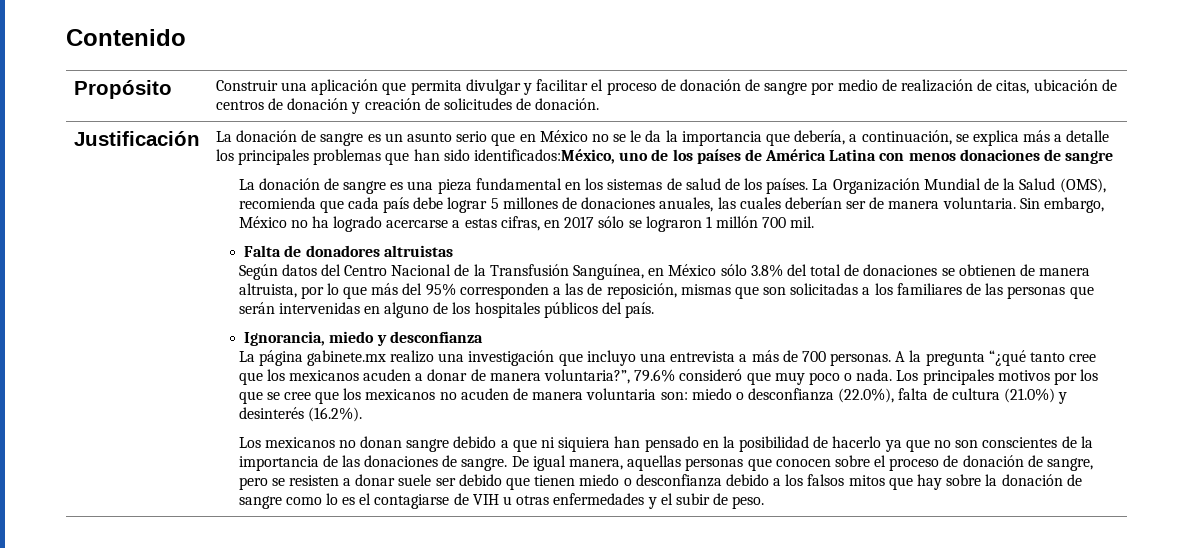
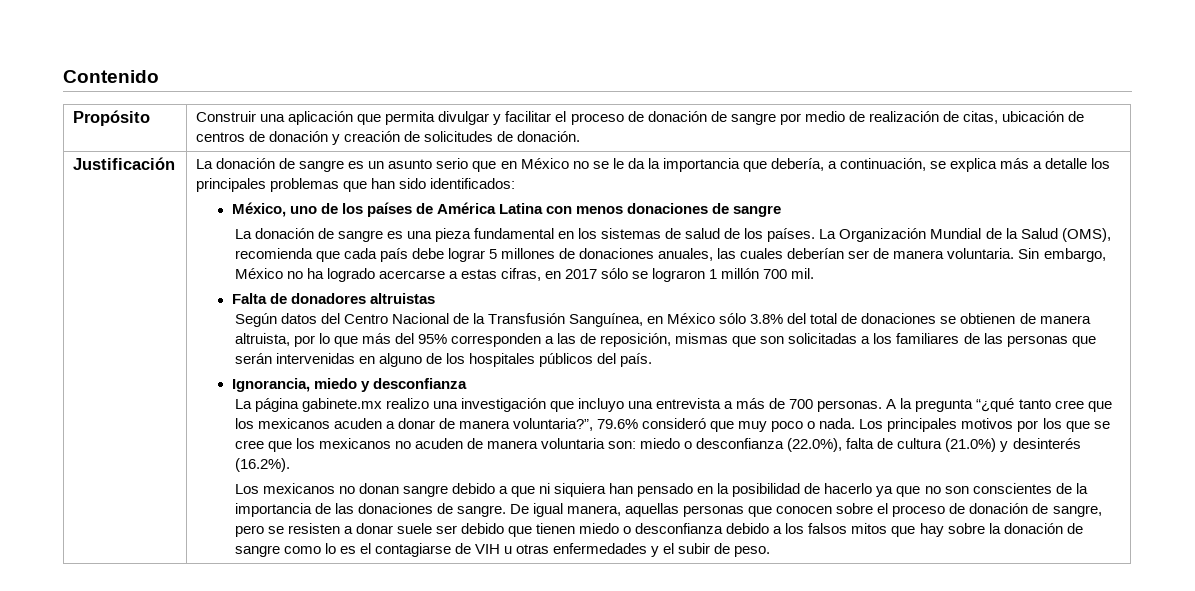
- La donación de sangre es un asunto serio que en México no se le da la importancia que debería, a continuación, se explica más a detalle los principales problemas que han sido identificados:México, uno de los países de América Latina con menos donaciones de sangre
+ La donación de sangre es un asunto serio que en México no se le da la importancia que debería, a continuación, se explica más a detalle los principales problemas que han sido identificados:
+ México, uno de los países de América Latina con menos donaciones de sangre

